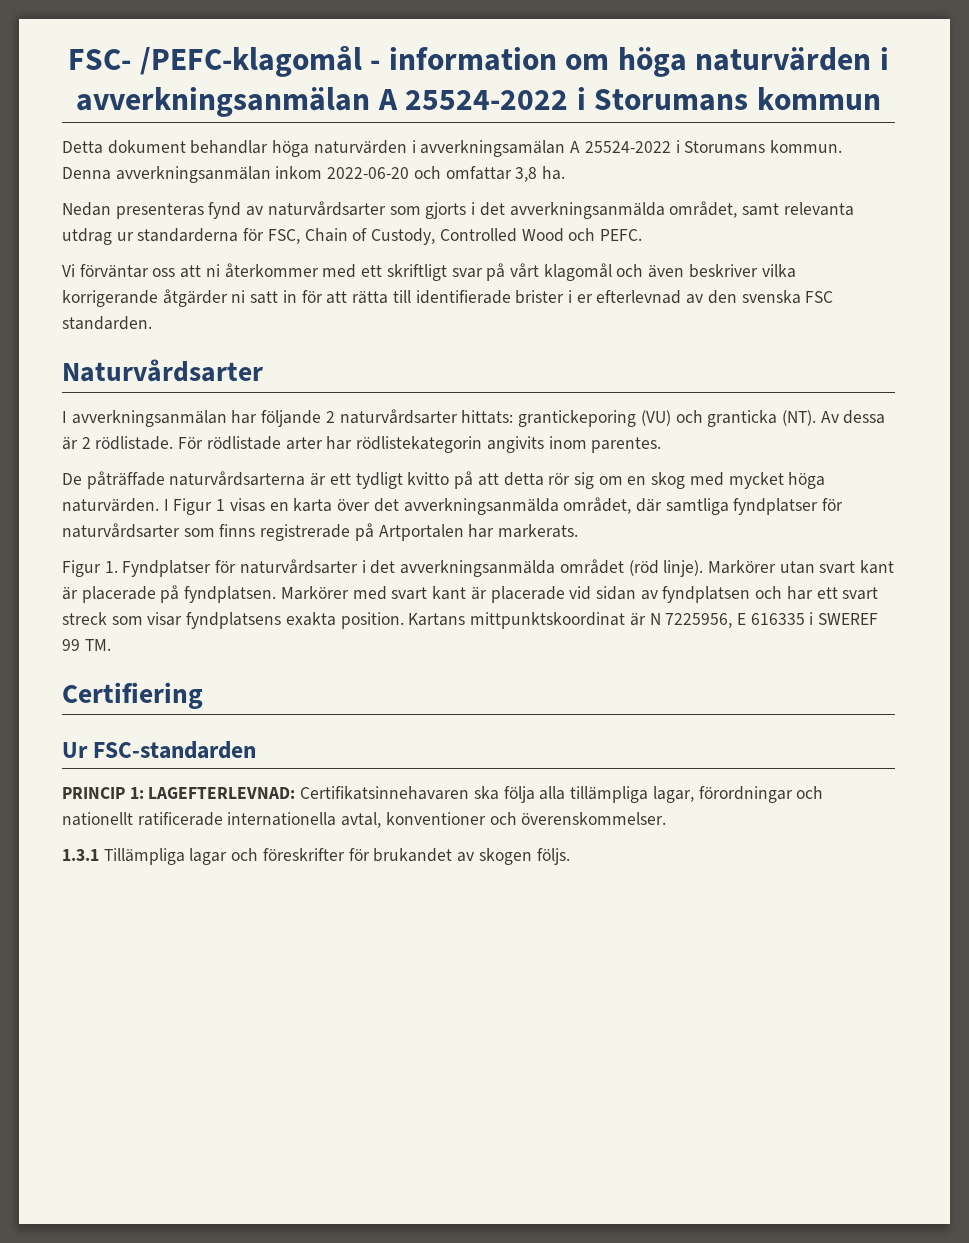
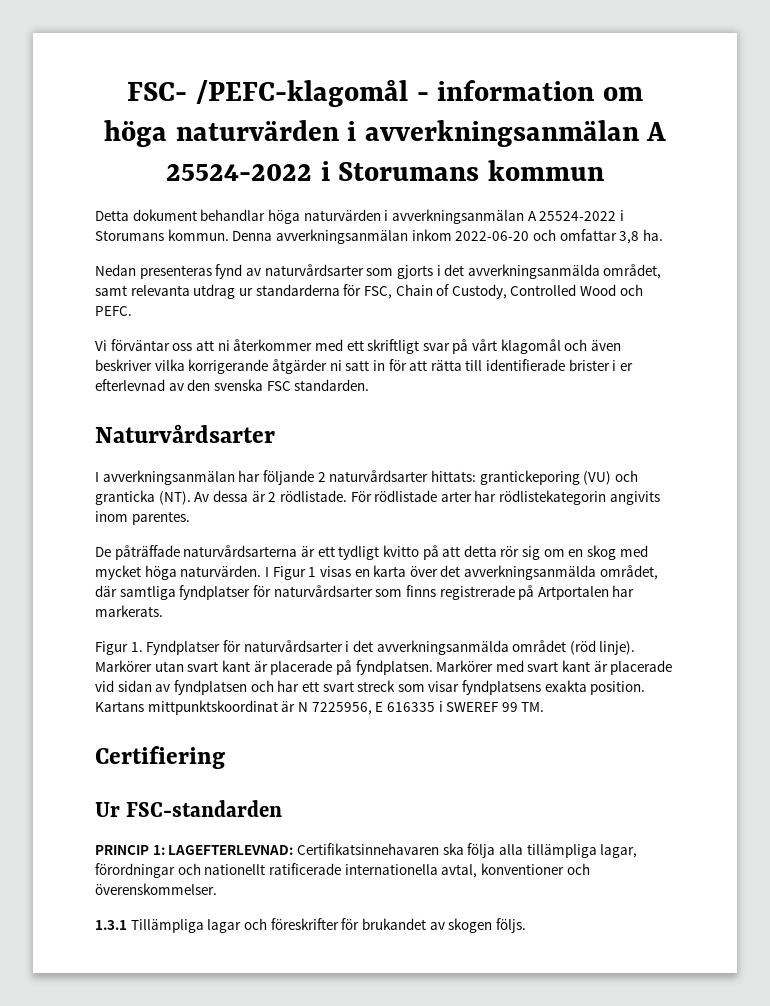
- Detta dokument behandlar höga naturvärden i avverkningsamälan A 25524-2022 i Storumans kommun.
+ Detta dokument behandlar höga naturvärden i avverkningsanmälan A 25524-2022 i Storumans kommun.

